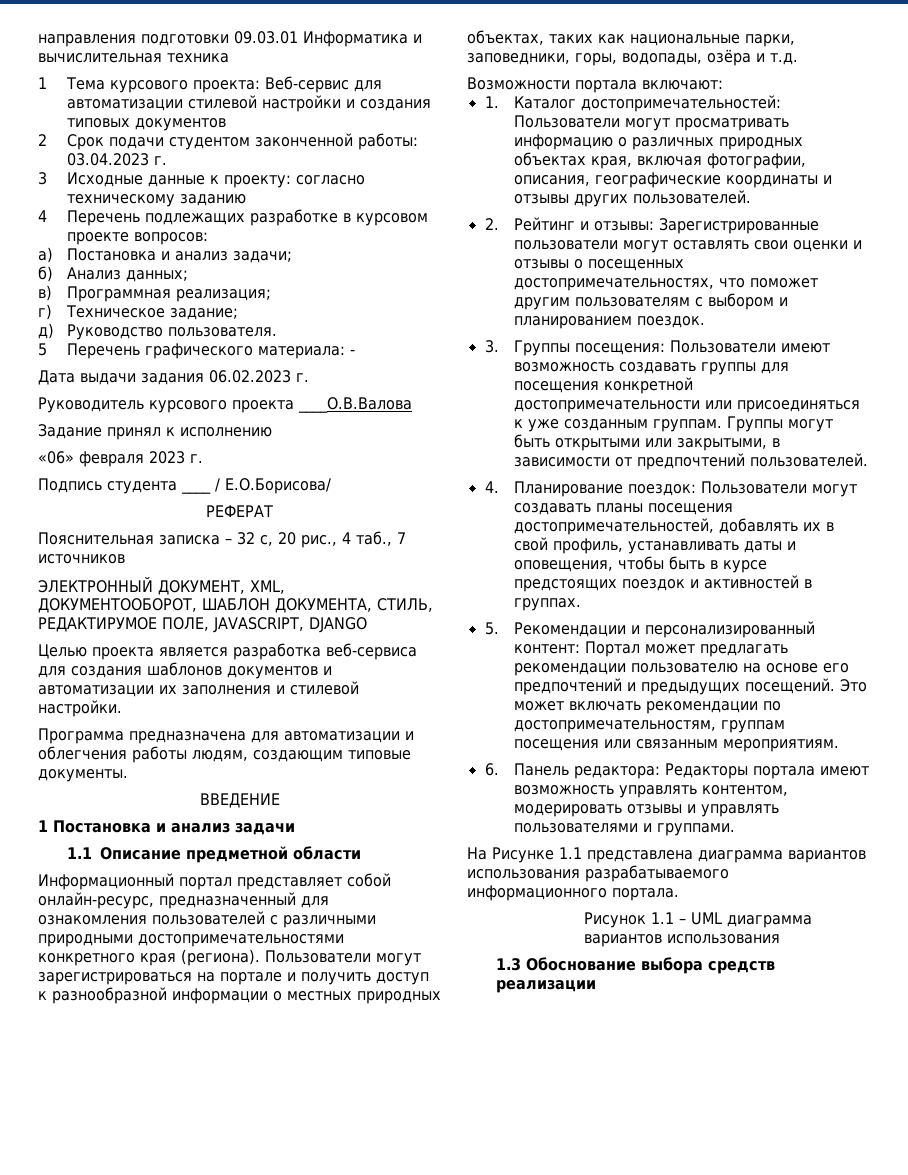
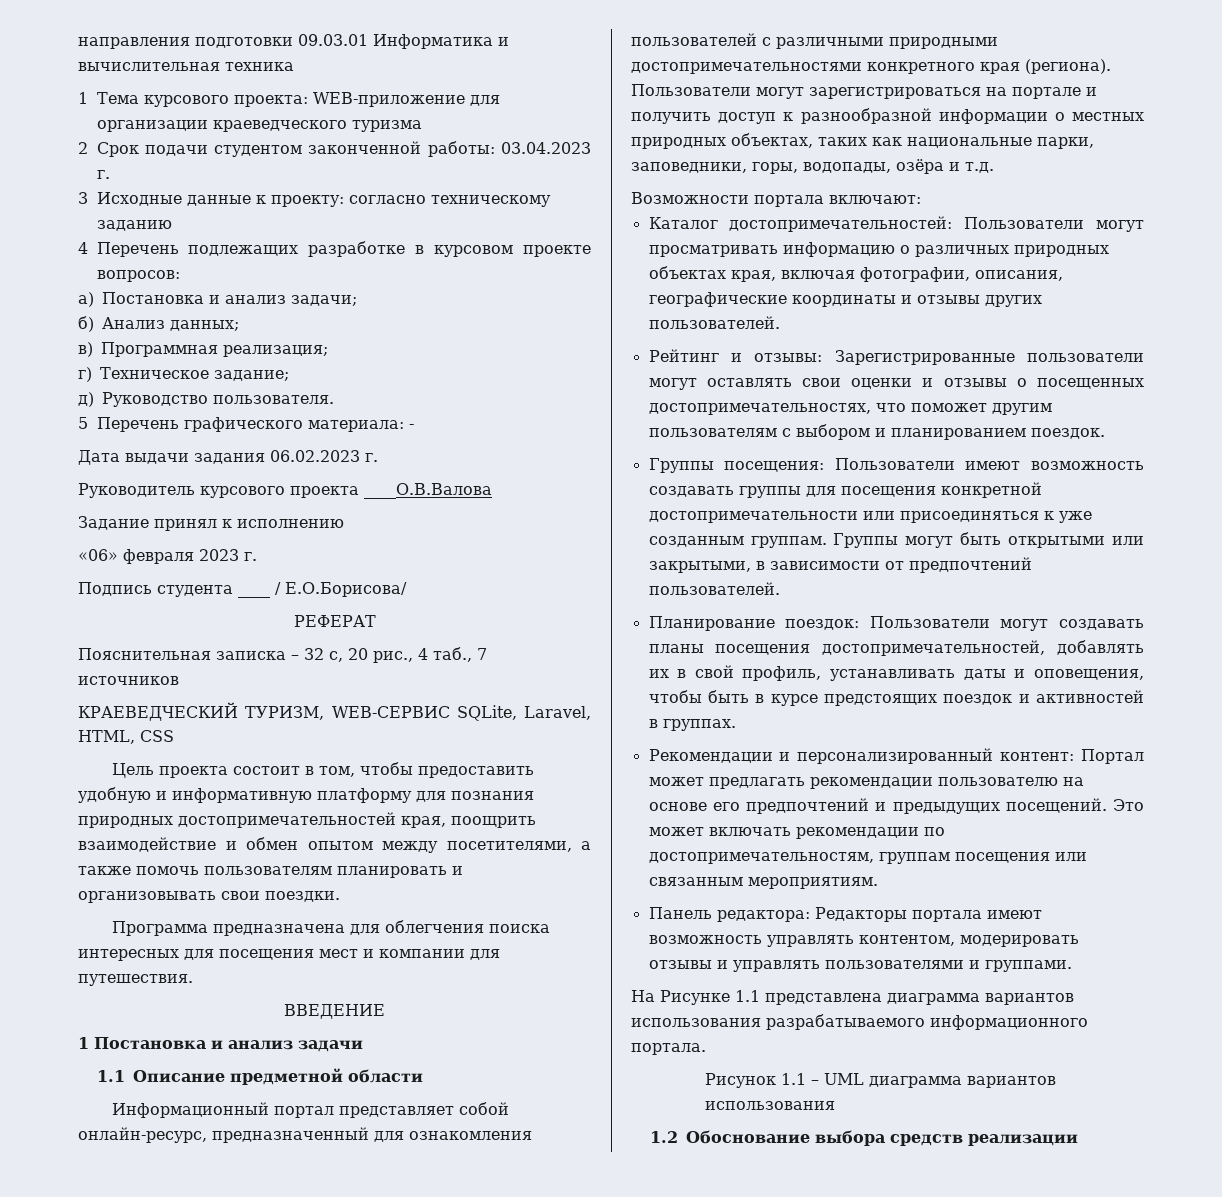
- 1 Тема курсового проекта: Веб-сервис для автоматизации стилевой настройки и создания типовых документов
+ 1 Тема курсового проекта: WEB-приложение для организации краеведческого туризма
- ЭЛЕКТРОННЫЙ ДОКУМЕНТ, XML, ДОКУМЕНТООБОРОТ, ШАБЛОН ДОКУМЕНТА, СТИЛЬ, РЕДАКТИРУМОЕ ПОЛЕ, JAVASCRIPT, DJANGO
- Целью проекта является разработка веб-сервиса для создания шаблонов документов и автоматизации их заполнения и стилевой настройки.
- Программа предназначена для автоматизации и облегчения работы людям, создающим типовые документы.
+ КРАЕВЕДЧЕСКИЙ ТУРИЗМ, WEB-СЕРВИС SQLite, Laravel, HTML, CSS
+ Цель проекта состоит в том, чтобы предоставить удобную и информативную платформу для познания природных достопримечательностей края, поощрить взаимодействие и обмен опытом между посетителями, а также помочь пользователям планировать и организовывать свои поездки.
+ Программа предназначена для облегчения поиска интересных для посещения мест и компании для путешествия.
- 1. Каталог достопримечательностей: Пользователи могут просматривать информацию о различных природных объектах края, включая фотографии, описания, географические координаты и отзывы других пользователей.
+ Каталог достопримечательностей: Пользователи могут просматривать информацию о различных природных объектах края, включая фотографии, описания, географические координаты и отзывы других пользователей.
- 2. Рейтинг и отзывы: Зарегистрированные пользователи могут оставлять свои оценки и отзывы о посещенных достопримечательностях, что поможет другим пользователям с выбором и планированием поездок.
+ Рейтинг и отзывы: Зарегистрированные пользователи могут оставлять свои оценки и отзывы о посещенных достопримечательностях, что поможет другим пользователям с выбором и планированием поездок.
- 3. Группы посещения: Пользователи имеют возможность создавать группы для посещения конкретной достопримечательности или присоединяться к уже созданным группам.
+ Группы посещения: Пользователи имеют возможность создавать группы для посещения конкретной достопримечательности или присоединяться к уже созданным группам.
- 4. Планирование поездок: Пользователи могут создавать планы посещения достопримечательностей, добавлять их в свой профиль, устанавливать даты и оповещения, чтобы быть в курсе предстоящих поездок и активностей в группах.
+ Планирование поездок: Пользователи могут создавать планы посещения достопримечательностей, добавлять их в свой профиль, устанавливать даты и оповещения, чтобы быть в курсе предстоящих поездок и активностей в группах.
- 5. Рекомендации и персонализированный контент: Портал может предлагать рекомендации пользователю на основе его предпочтений и предыдущих посещений.
+ Рекомендации и персонализированный контент: Портал может предлагать рекомендации пользователю на основе его предпочтений и предыдущих посещений.
- 6. Панель редактора: Редакторы портала имеют возможность управлять контентом, модерировать отзывы и управлять пользователями и группами.
+ Панель редактора: Редакторы портала имеют возможность управлять контентом, модерировать отзывы и управлять пользователями и группами.
- 1.3 Обоснование выбора средств реализации
+ 1.2 Обоснование выбора средств реализации

